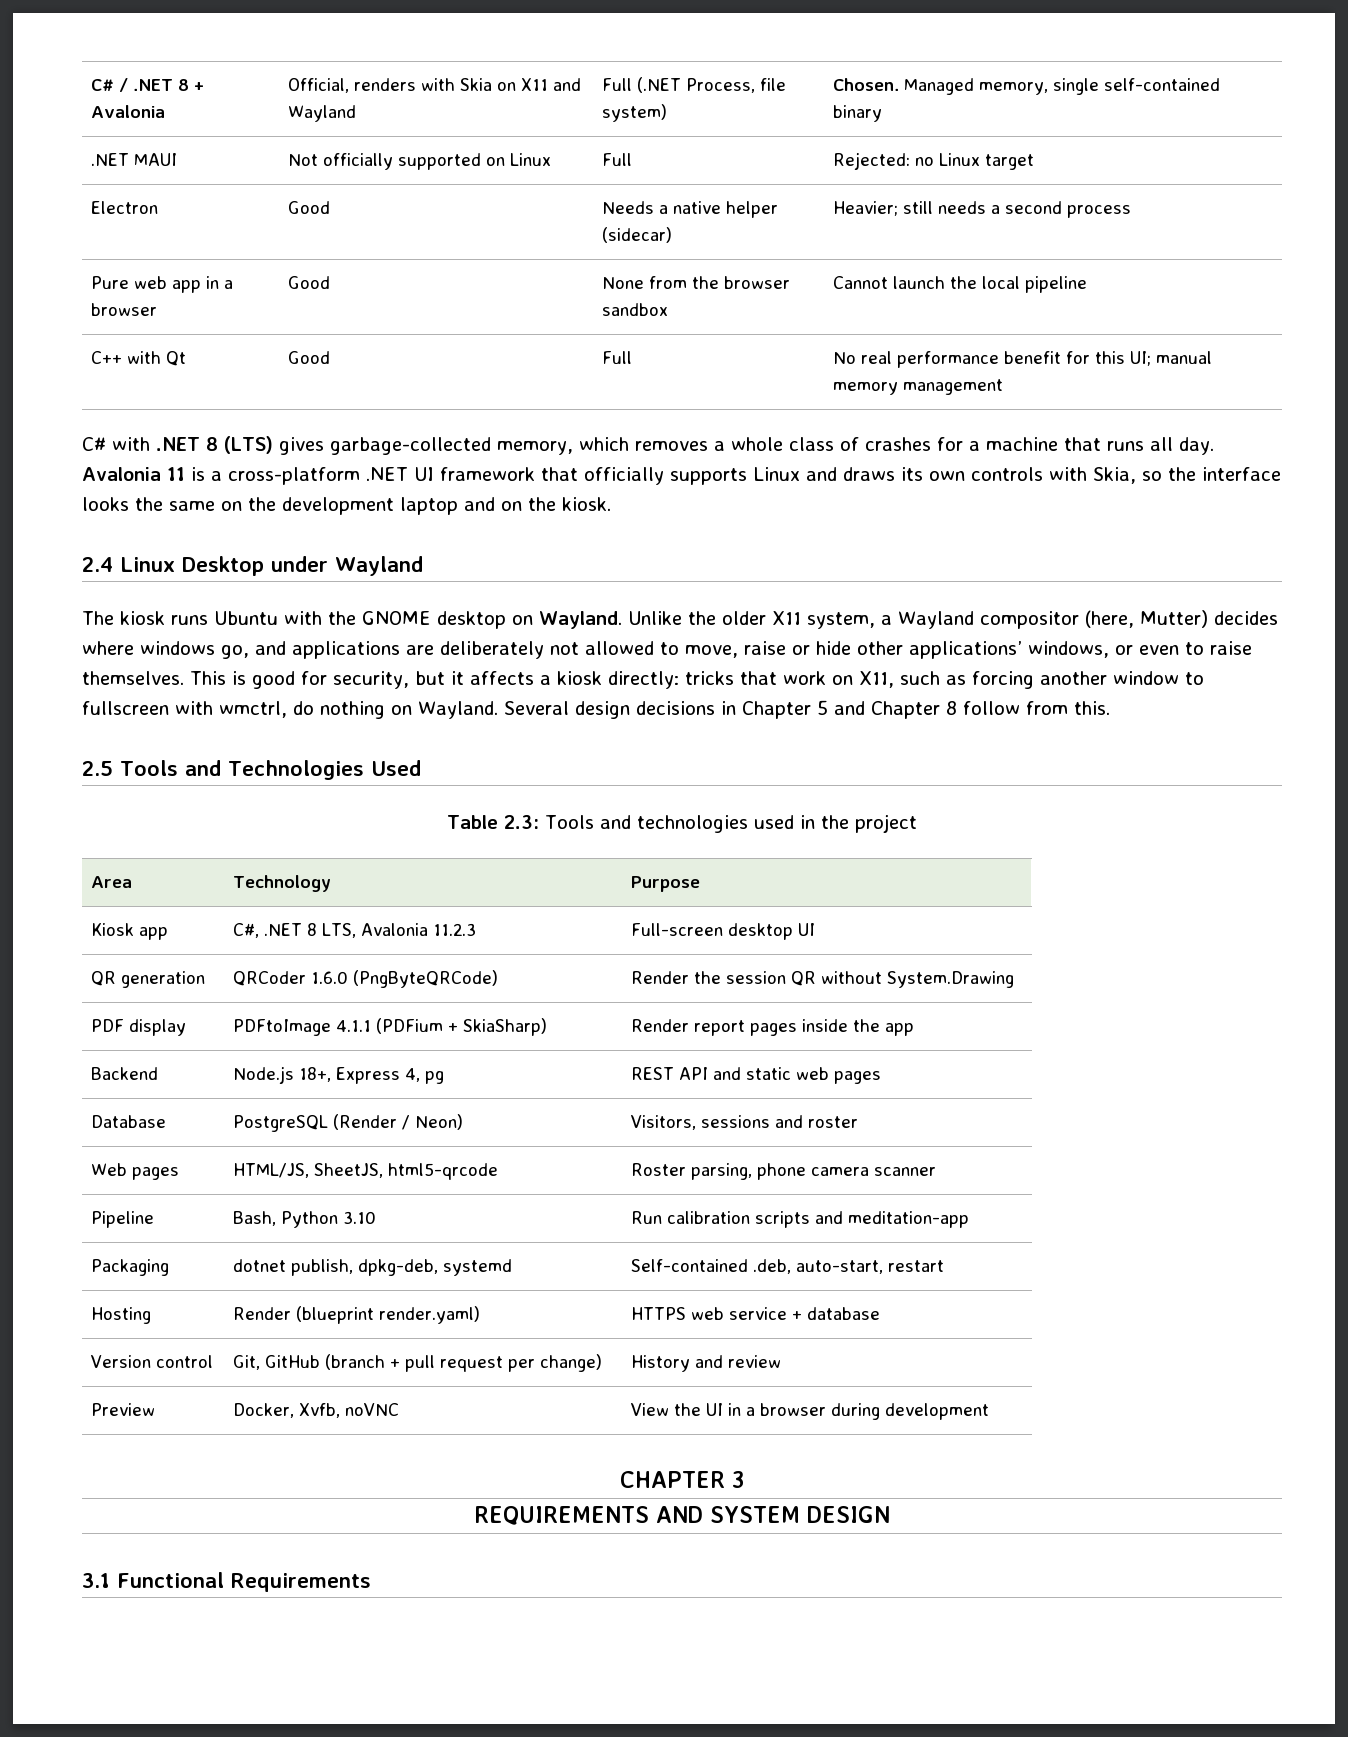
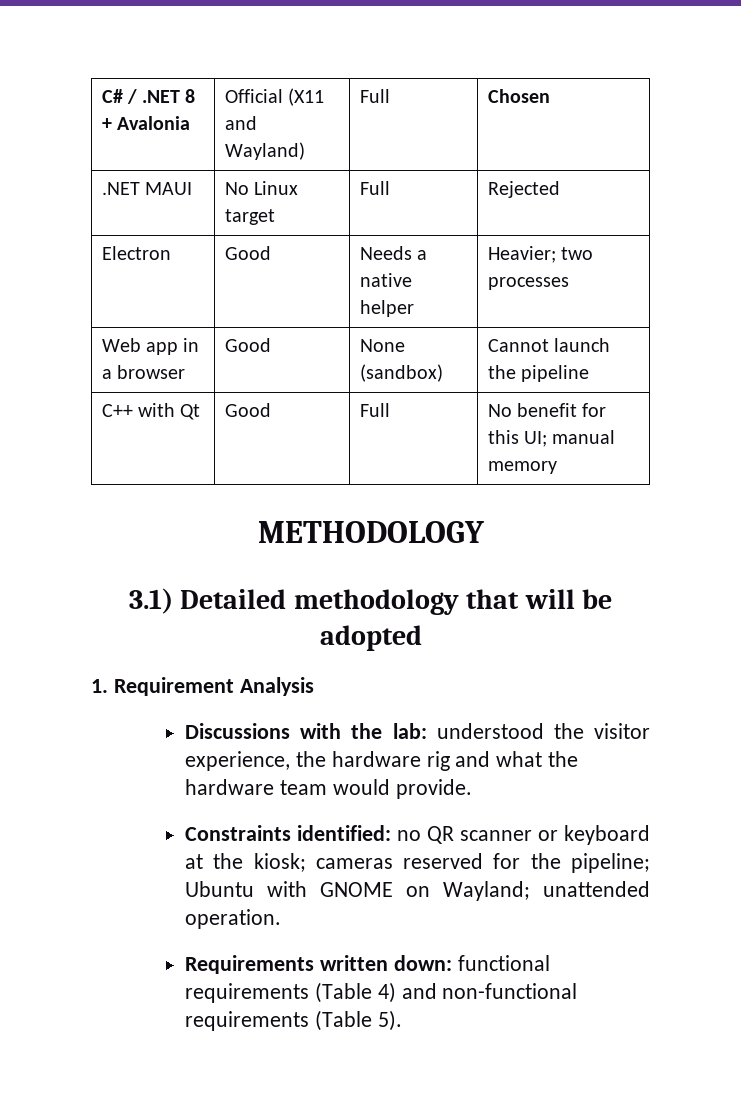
- C# / .NET 8 + Avalonia | Official, renders with Skia on X11 and Wayland | Full (.NET Process, file system) | Chosen. Managed memory, single self-contained binary
- .NET MAUI | Not officially supported on Linux | Full | Rejected: no Linux target
+ C# / .NET 8 + Avalonia | Official (X11 and Wayland) | Full | Chosen
+ .NET MAUI | No Linux target | Full | Rejected
- Electron | Good | Needs a native helper (sidecar) | Heavier; still needs a second process
- Pure web app in a browser | Good | None from the browser sandbox | Cannot launch the local pipeline
+ Electron | Good | Needs a native helper | Heavier; two processes
+ Web app in a browser | Good | None (sandbox) | Cannot launch the pipeline
- C++ with Qt | Good | Full | No real performance benefit for this UI; manual memory management
- C# with .NET 8 (LTS) gives garbage-collected memory, which removes a whole class of crashes for a machine that runs all day. Avalonia 11 is a cross-platform .NET UI framework that officially supports Linux and draws its own controls with Skia, so the interface looks the same on the development laptop and on the kiosk.
- 2.4 Linux Desktop under Wayland
- The kiosk runs Ubuntu with the GNOME desktop on Wayland. Unlike the older X11 system, a Wayland compositor (here, Mutter) decides where windows go, and applications are deliberately not allowed to move, raise or hide other applications’ windows, or even to raise themselves. This is good for security, but it affects a kiosk directly: tricks that work on X11, such as forcing another window to fullscreen with wmctrl, do nothing on Wayland. Several design decisions in Chapter 5 and Chapter 8 follow from this.
- 2.5 Tools and Technologies Used
- Table 2.3: Tools and technologies used in the project
- Area | Technology | Purpose
- Kiosk app | C#, .NET 8 LTS, Avalonia 11.2.3 | Full-screen desktop UI
- QR generation | QRCoder 1.6.0 (PngByteQRCode) | Render the session QR without System.Drawing
- PDF display | PDFtoImage 4.1.1 (PDFium + SkiaSharp) | Render report pages inside the app
- Backend | Node.js 18+, Express 4, pg | REST API and static web pages
- Database | PostgreSQL (Render / Neon) | Visitors, sessions and roster
- Web pages | HTML/JS, SheetJS, html5-qrcode | Roster parsing, phone camera scanner
- Pipeline | Bash, Python 3.10 | Run calibration scripts and meditation-app
- Packaging | dotnet publish, dpkg-deb, systemd | Self-contained .deb, auto-start, restart
- Hosting | Render (blueprint render.yaml) | HTTPS web service + database
- Version control | Git, GitHub (branch + pull request per change) | History and review
- Preview | Docker, Xvfb, noVNC | View the UI in a browser during development
- CHAPTER 3
- REQUIREMENTS AND SYSTEM DESIGN
- 3.1 Functional Requirements
+ C++ with Qt | Good | Full | No benefit for this UI; manual memory
+ METHODOLOGY
+ 3.1) Detailed methodology that will be adopted
+ 1. Requirement Analysis
+ Discussions with the lab: understood the visitor experience, the hardware rig and what the hardware team would provide.
+ Constraints identified: no QR scanner or keyboard at the kiosk; cameras reserved for the pipeline; Ubuntu with GNOME on Wayland; unattended operation.
+ Requirements written down: functional requirements (Table 4) and non-functional requirements (Table 5).

